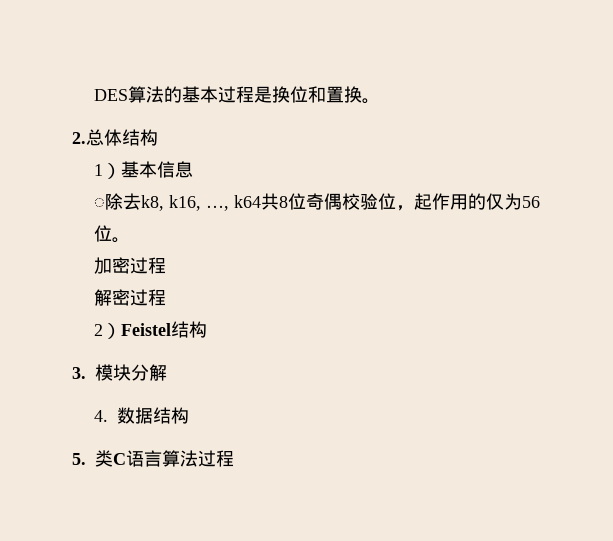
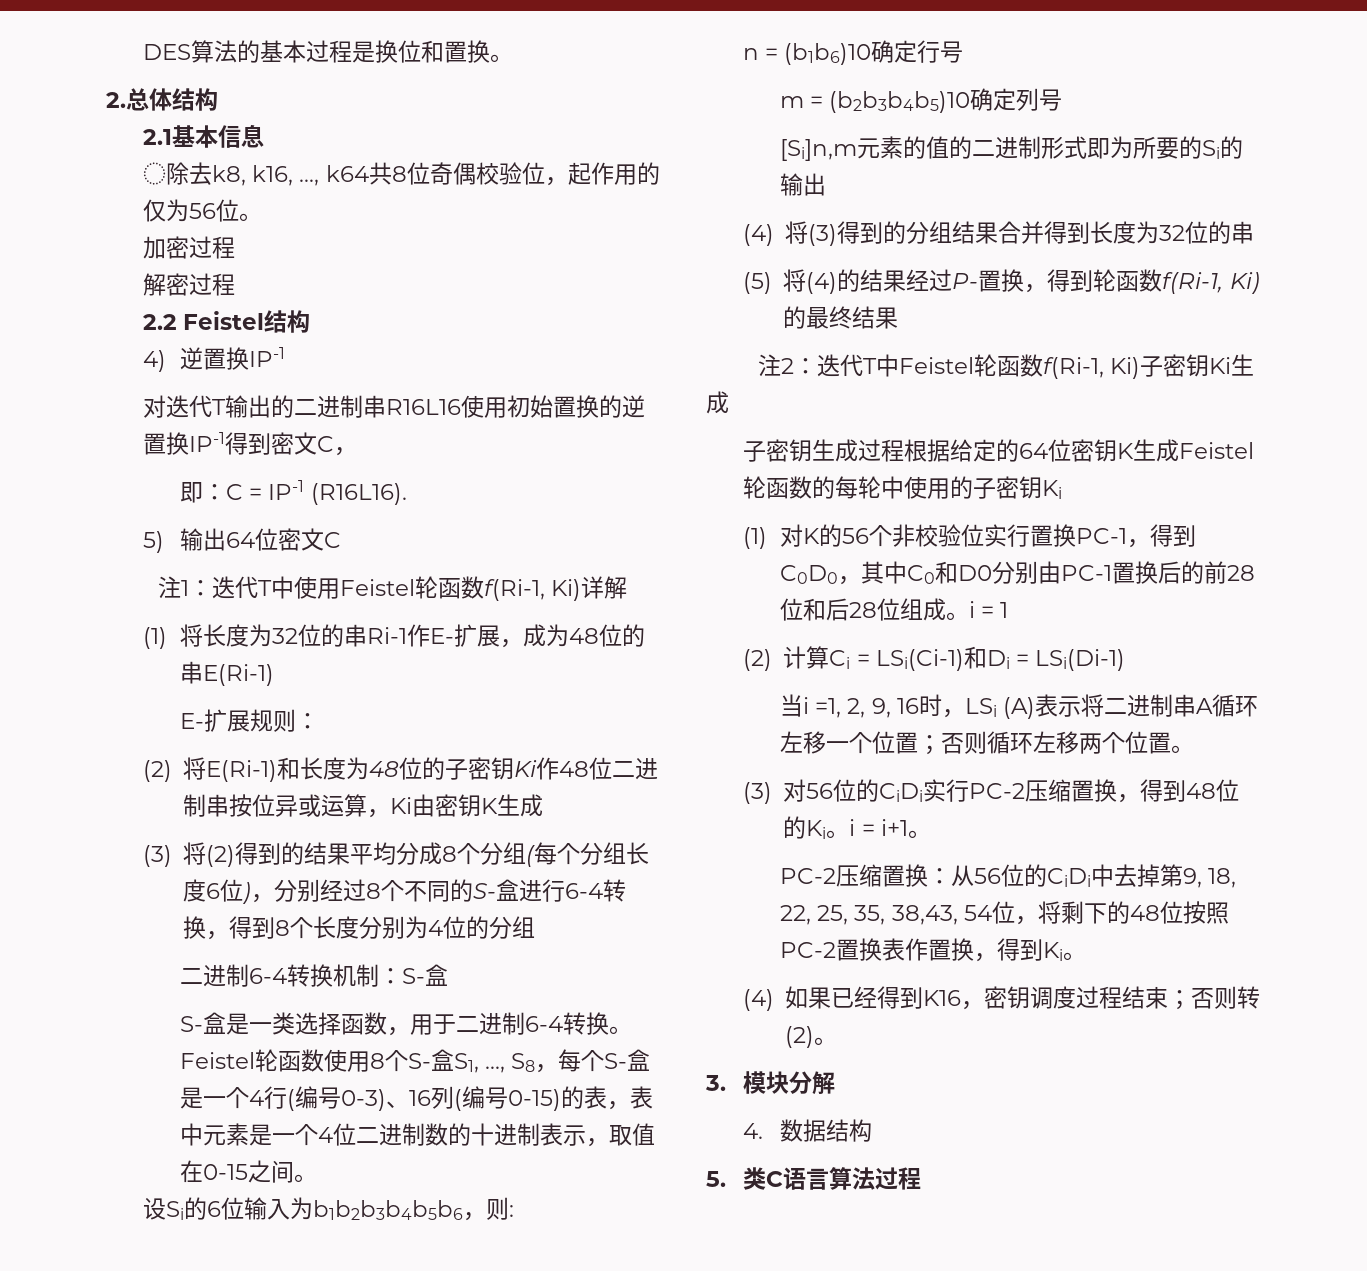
- 1）基本信息
+ 2.1基本信息
- 2）Feistel结构
+ 2.2 Feistel结构
+ 4)逆置换IP-1
+ 对迭代T输出的二进制串R16L16使用初始置换的逆置换IP-1得到密文C，
+ 即：C = IP-1 (R16L16).
+ 5)输出64位密文C
+ 注1：迭代T中使用Feistel轮函数f(Ri-1, Ki)详解
+ (1)将长度为32位的串Ri-1作E-扩展，成为48位的串E(Ri-1)
+ E-扩展规则：
+ (2)将E(Ri-1)和长度为48位的子密钥Ki作48位二进制串按位异或运算，Ki由密钥K生成
+ (3)将(2)得到的结果平均分成8个分组(每个分组长度6位)，分别经过8个不同的S-盒进行6-4转换，得到8个长度分别为4位的分组
+ 二进制6-4转换机制：S-盒
+ S-盒是一类选择函数，用于二进制6-4转换。Feistel轮函数使用8个S-盒S1, …, S8，每个S-盒是一个4行(编号0-3)、16列(编号0-15)的表，表中元素是一个4位二进制数的十进制表示，取值在0-15之间。
+ 设Si的6位输入为b1b2b3b4b5b6，则:
+ n = (b1b6)10确定行号
+ m = (b2b3b4b5)10确定列号
+ [Si]n,m元素的值的二进制形式即为所要的Si的输出
+ (4)将(3)得到的分组结果合并得到长度为32位的串
+ (5)将(4)的结果经过P-置换，得到轮函数f(Ri-1, Ki)的最终结果
+ 注2：迭代T中Feistel轮函数f(Ri-1, Ki)子密钥Ki生成
+ 子密钥生成过程根据给定的64位密钥K生成Feistel轮函数的每轮中使用的子密钥Ki
+ (1)对K的56个非校验位实行置换PC-1，得到C0D0，其中C0和D0分别由PC-1置换后的前28位和后28位组成。i = 1
+ (2)计算Ci = LSi(Ci-1)和Di = LSi(Di-1)
+ 当i =1, 2, 9, 16时，LSi (A)表示将二进制串A循环左移一个位置；否则循环左移两个位置。
+ (3)对56位的CiDi实行PC-2压缩置换，得到48位的Ki。i = i+1。
+ PC-2压缩置换：从56位的CiDi中去掉第9, 18, 22, 25, 35, 38,43, 54位，将剩下的48位按照PC-2置换表作置换，得到Ki。
+ (4)如果已经得到K16，密钥调度过程结束；否则转(2)。

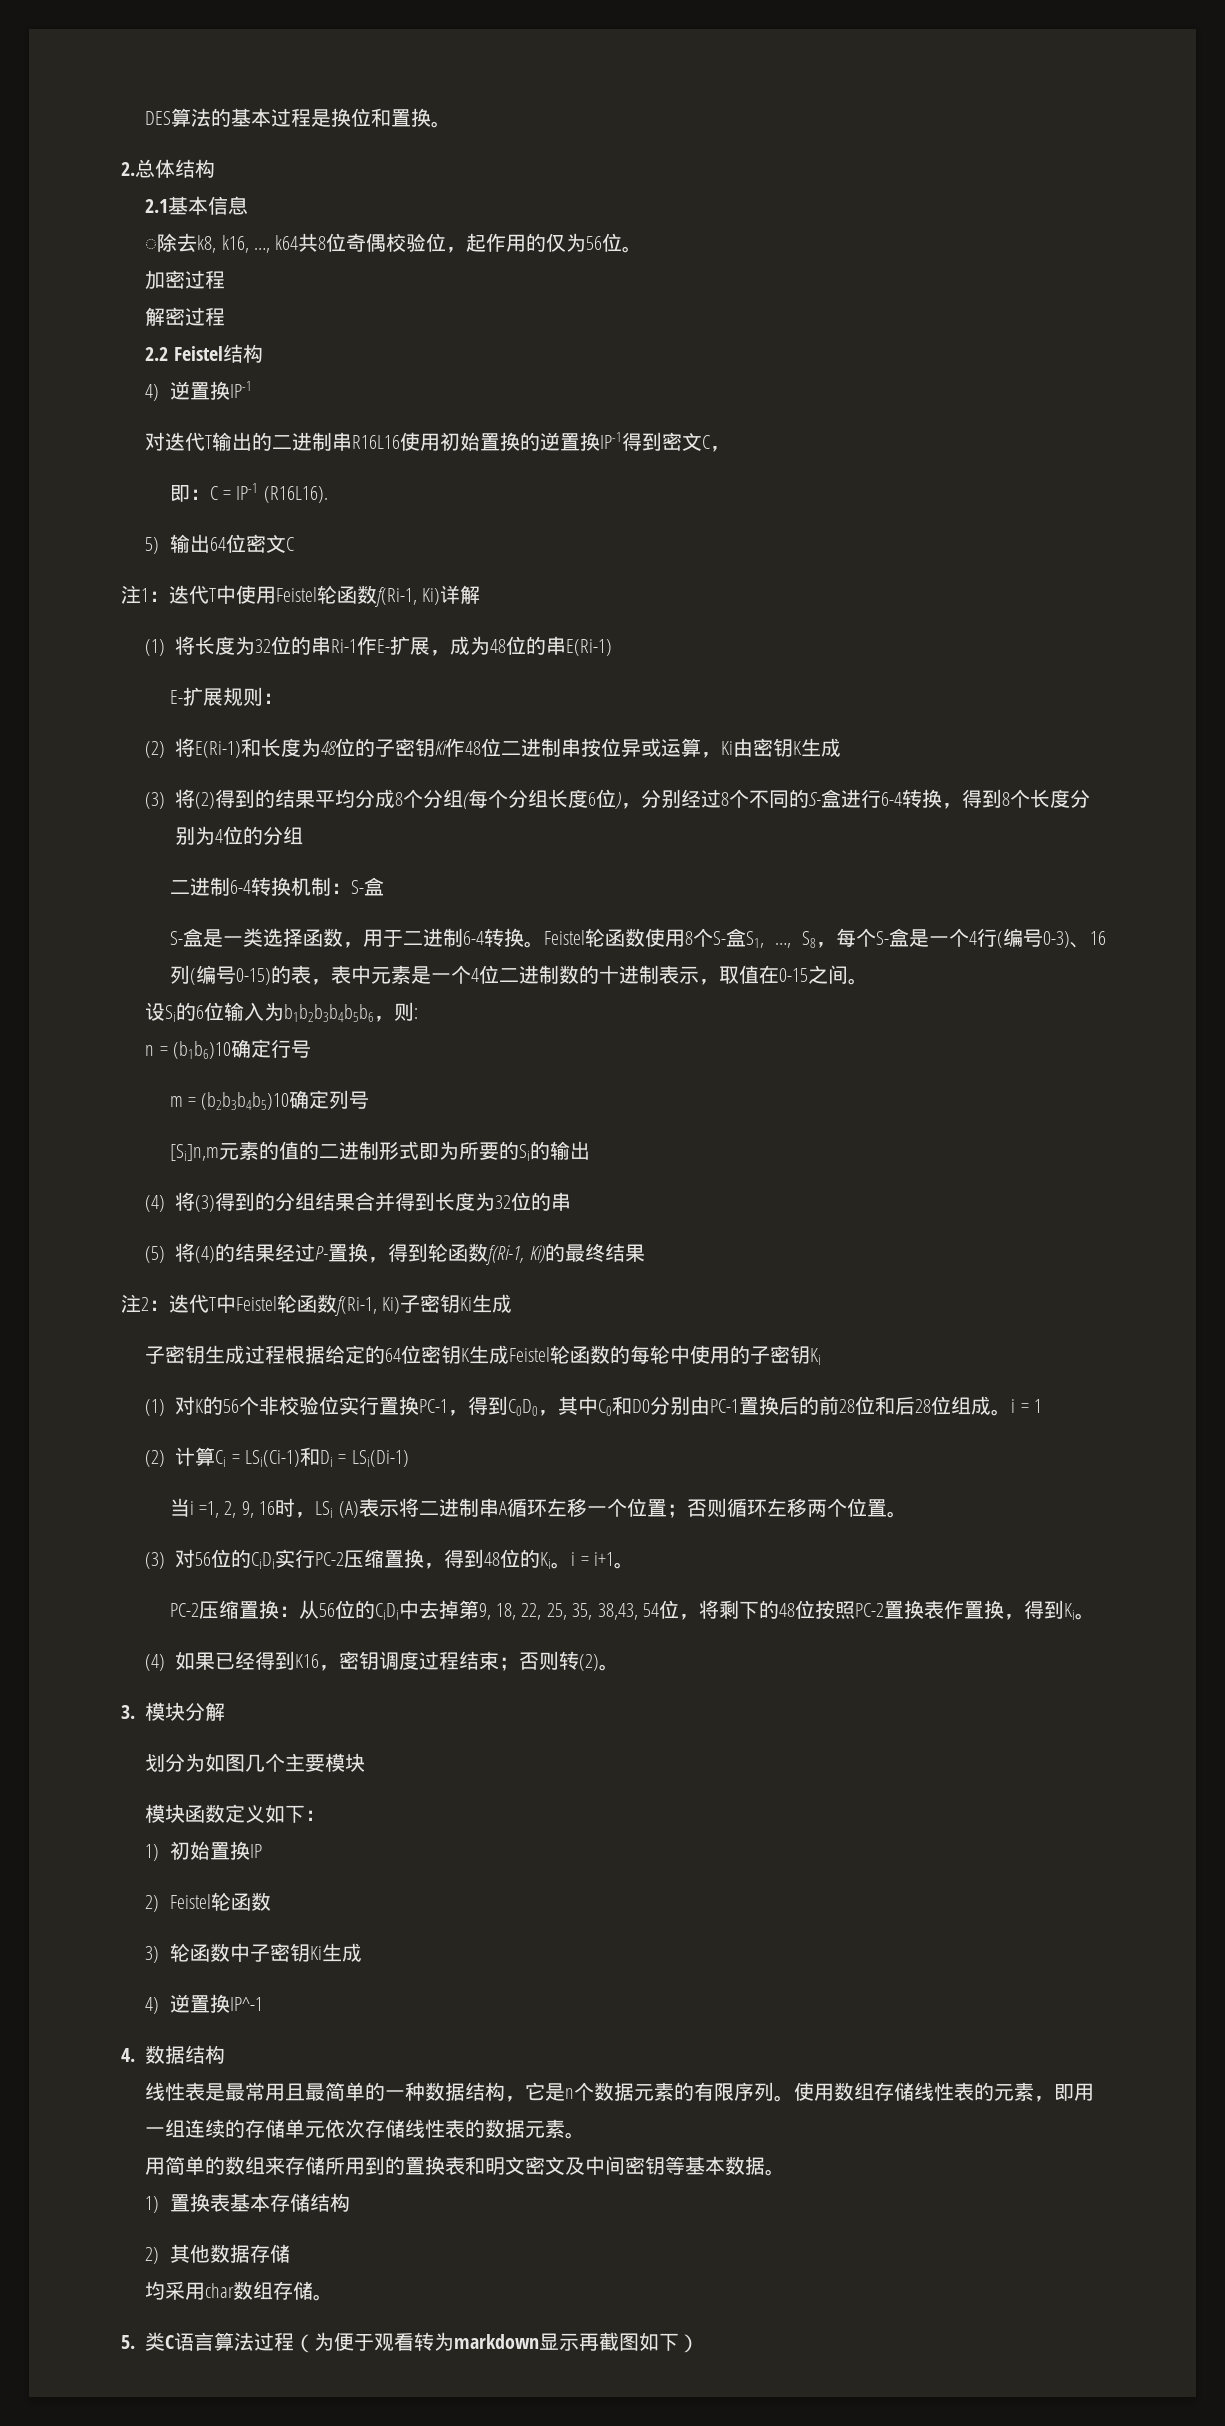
+ 划分为如图几个主要模块
+ 模块函数定义如下：
+ 1)初始置换IP
+ 2) Feistel轮函数
+ 3)轮函数中子密钥Ki生成
+ 4)逆置换IP^-1
  4.数据结构
+ 线性表是最常用且最简单的一种数据结构，它是n个数据元素的有限序列。使用数组存储线性表的元素，即用一组连续的存储单元依次存储线性表的数据元素。
+ 用简单的数组来存储所用到的置换表和明文密文及中间密钥等基本数据。
+ 1)置换表基本存储结构
+ 2)其他数据存储
+ 均采用char数组存储。
- 5.类C语言算法过程
+ 5.类C语言算法过程（为便于观看转为markdown显示再截图如下）

